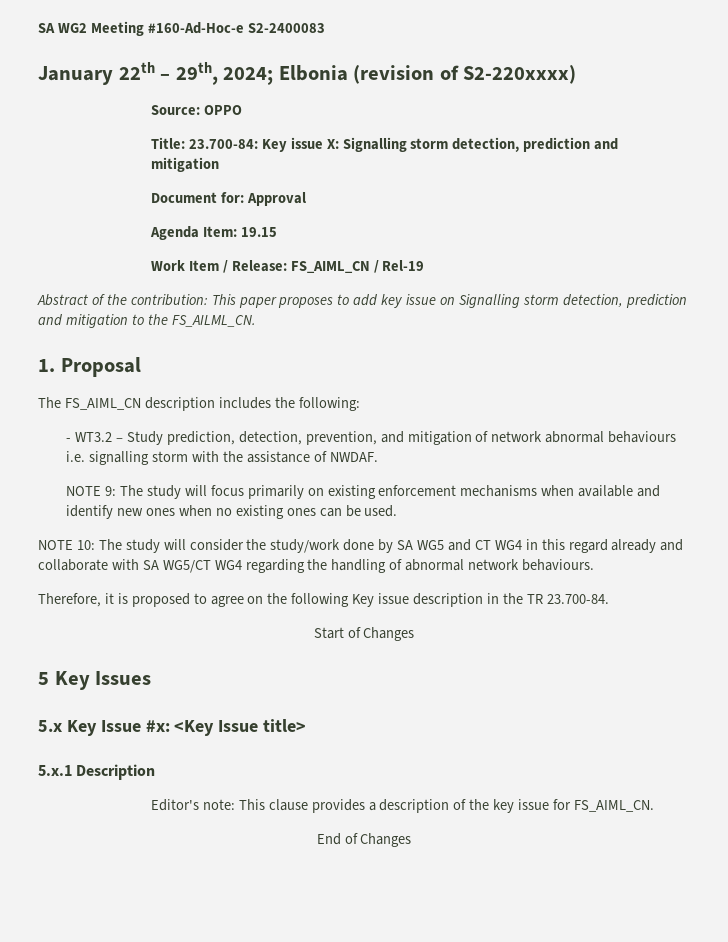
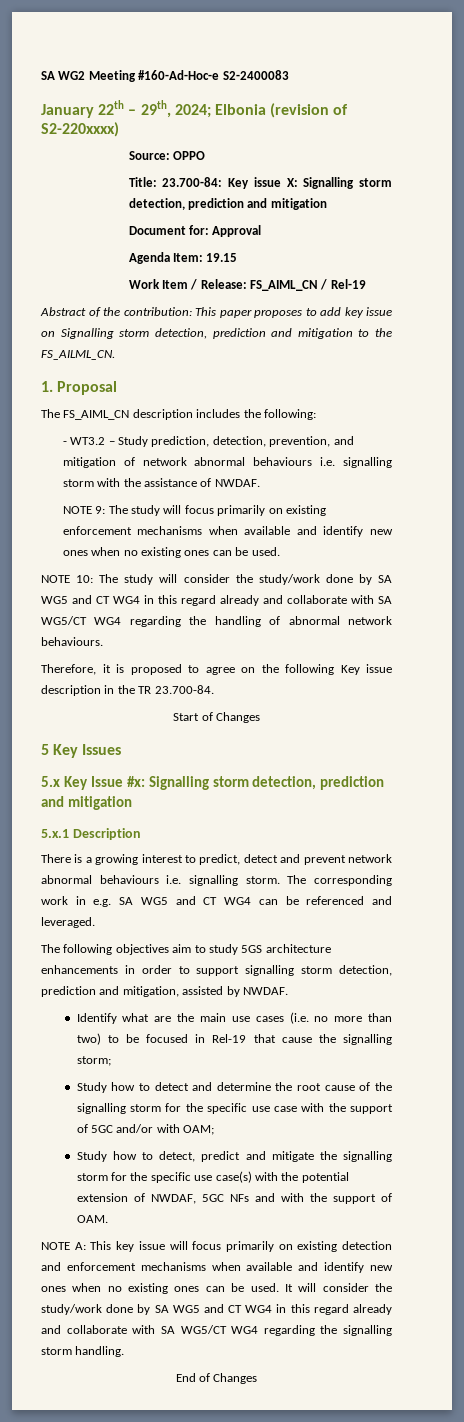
- 5.x Key Issue #x: <Key Issue title>
+ 5.x Key Issue #x: Signalling storm detection, prediction and mitigation
  5.x.1 Description
- Editor's note: This clause provides a description of the key issue for FS_AIML_CN.
+ There is a growing interest to predict, detect and prevent network abnormal behaviours i.e. signalling storm. The corresponding work in e.g. SA WG5 and CT WG4 can be referenced and leveraged.
+ The following objectives aim to study 5GS architecture enhancements in order to support signalling storm detection, prediction and mitigation, assisted by NWDAF.
+ Identify what are the main use cases (i.e. no more than two) to be focused in Rel-19 that cause the signalling storm;
+ Study how to detect and determine the root cause of the signalling storm for the specific use case with the support of 5GC and/or with OAM;
+ Study how to detect, predict and mitigate the signalling storm for the specific use case(s) with the potential extension of NWDAF, 5GC NFs and with the support of OAM.
+ NOTE A: This key issue will focus primarily on existing detection and enforcement mechanisms when available and identify new ones when no existing ones can be used. It will consider the study/work done by SA WG5 and CT WG4 in this regard already and collaborate with SA WG5/CT WG4 regarding the signalling storm handling.

